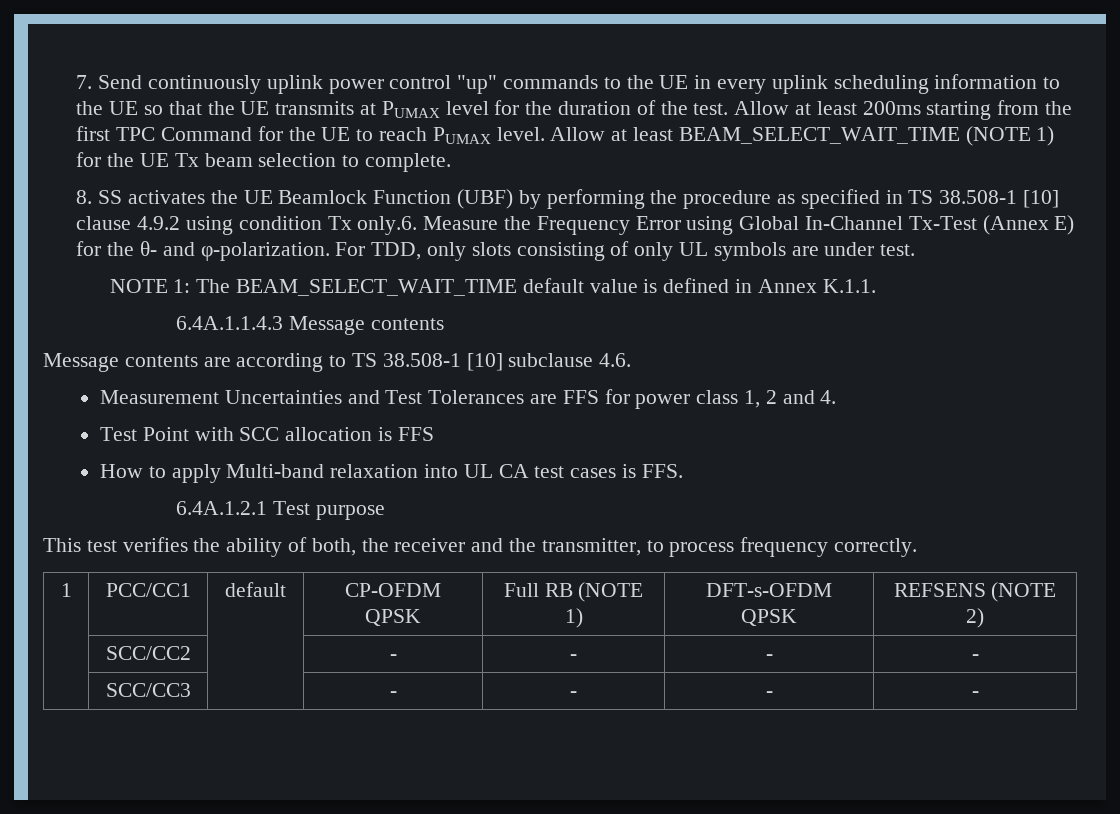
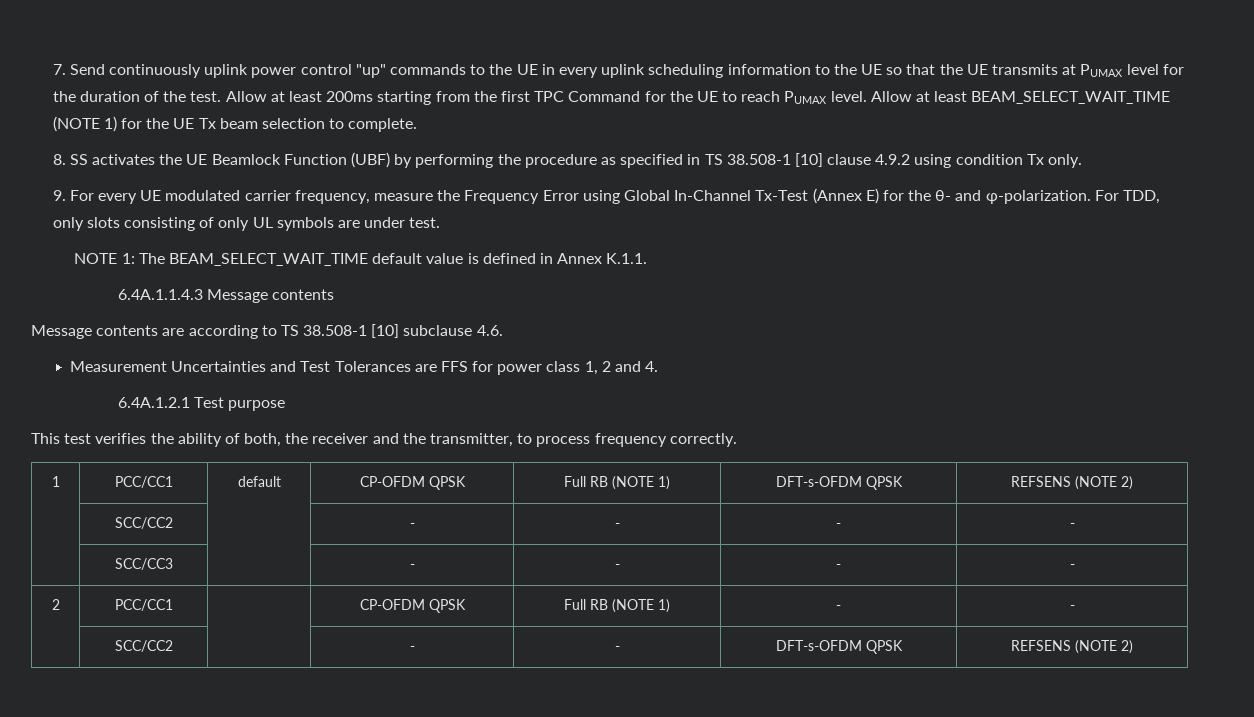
- 8. SS activates the UE Beamlock Function (UBF) by performing the procedure as specified in TS 38.508-1 [10] clause 4.9.2 using condition Tx only.6. Measure the Frequency Error using Global In-Channel Tx-Test (Annex E) for the θ- and φ-polarization.
+ 8. SS activates the UE Beamlock Function (UBF) by performing the procedure as specified in TS 38.508-1 [10] clause 4.9.2 using condition Tx only.
+ 9. For every UE modulated carrier frequency, measure the Frequency Error using Global In-Channel Tx-Test (Annex E) for the θ- and φ-polarization.
- Test Point with SCC allocation is FFS
- How to apply Multi-band relaxation into UL CA test cases is FFS.
+ 2 | PCC/CC1 | | CP-OFDM QPSK | Full RB (NOTE 1) | - | -
+ | SCC/CC2 | | - | - | DFT-s-OFDM QPSK | REFSENS (NOTE 2)

